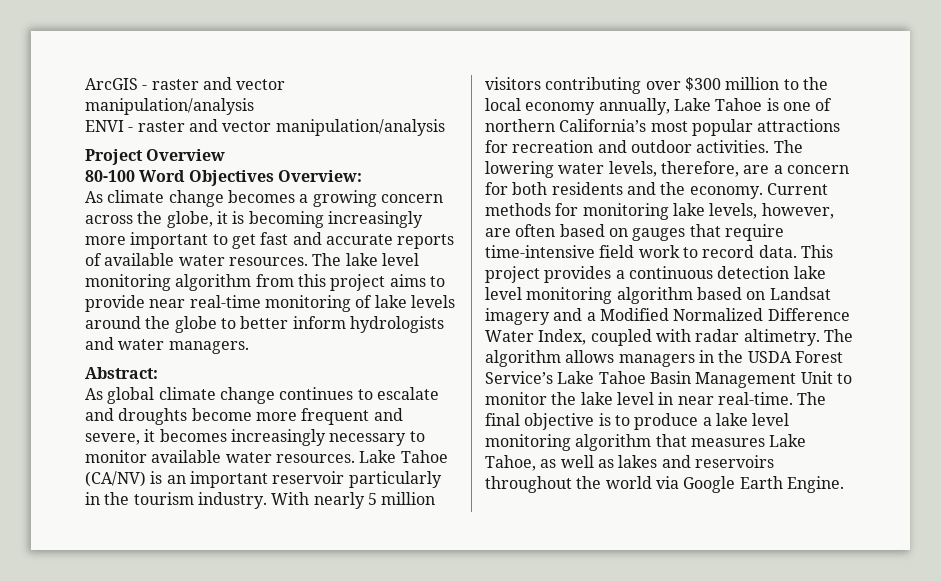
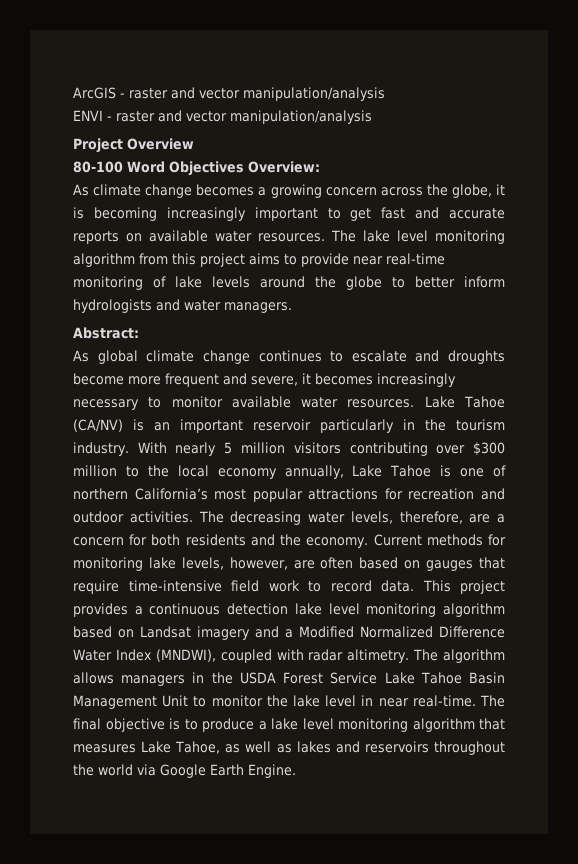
- As climate change becomes a growing concern across the globe, it is becoming increasingly more important to get fast and accurate reports of available water resources.
+ As climate change becomes a growing concern across the globe, it is becoming increasingly important to get fast and accurate reports on available water resources.
- The lowering water levels, therefore, are a concern for both residents and the economy.
+ The decreasing water levels, therefore, are a concern for both residents and the economy.
- This project provides a continuous detection lake level monitoring algorithm based on Landsat imagery and a Modified Normalized Difference Water Index, coupled with radar altimetry.
+ This project provides a continuous detection lake level monitoring algorithm based on Landsat imagery and a Modified Normalized Difference Water Index (MNDWI), coupled with radar altimetry.
- The algorithm allows managers in the USDA Forest Service’s Lake Tahoe Basin Management Unit to monitor the lake level in near real-time.
+ The algorithm allows managers in the USDA Forest Service Lake Tahoe Basin Management Unit to monitor the lake level in near real-time.

